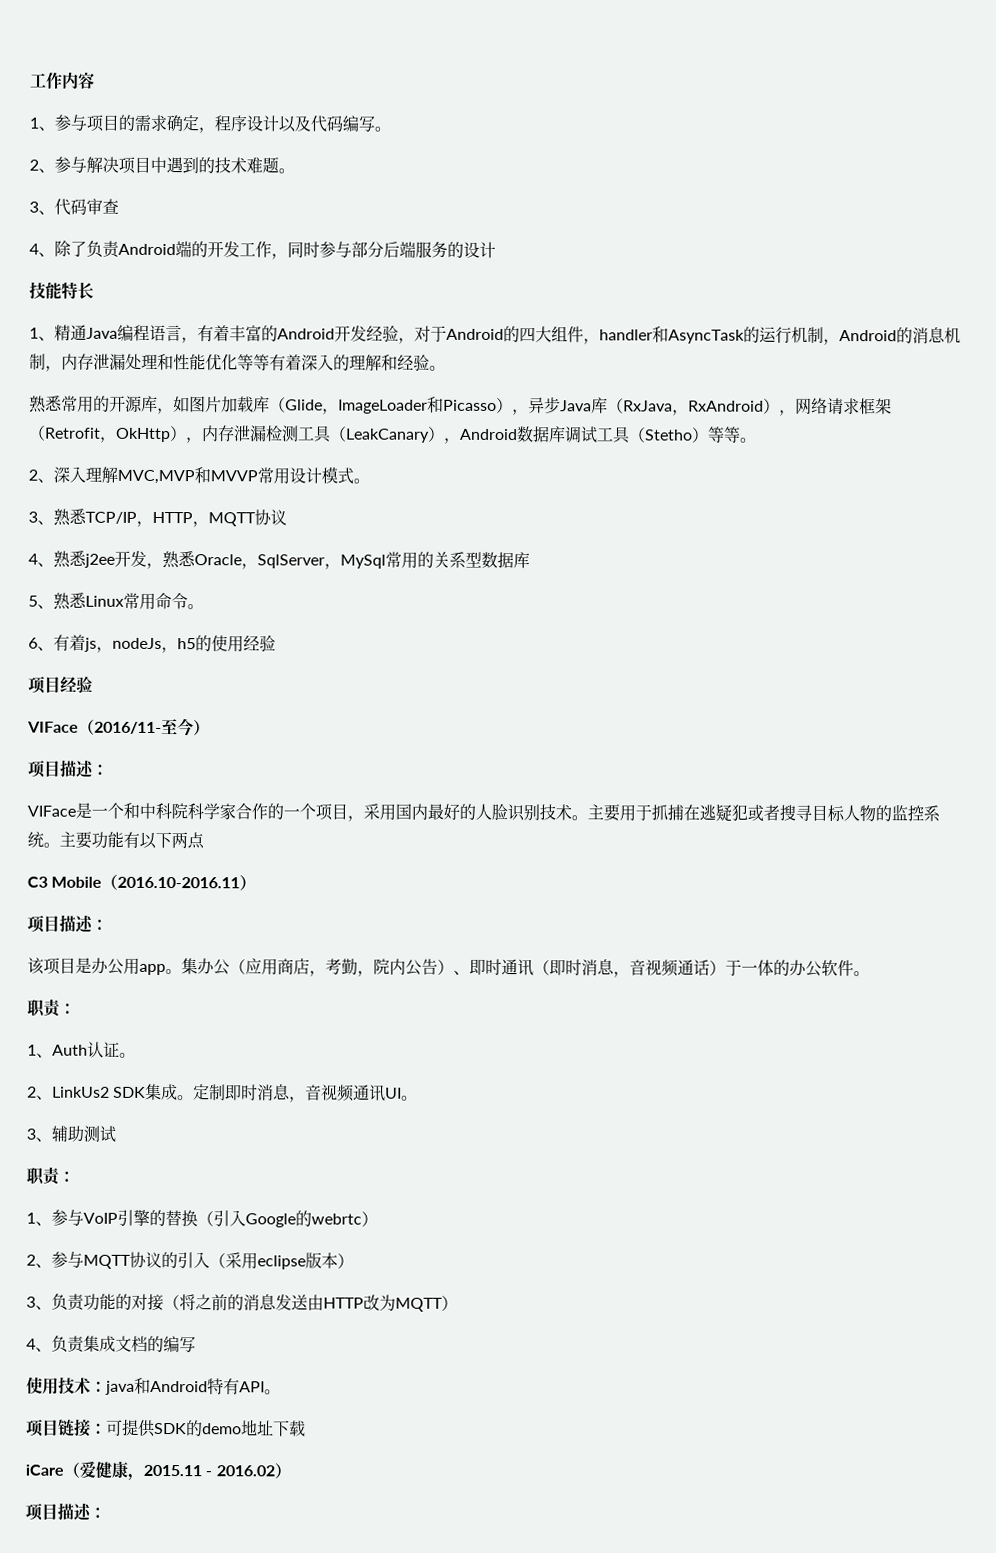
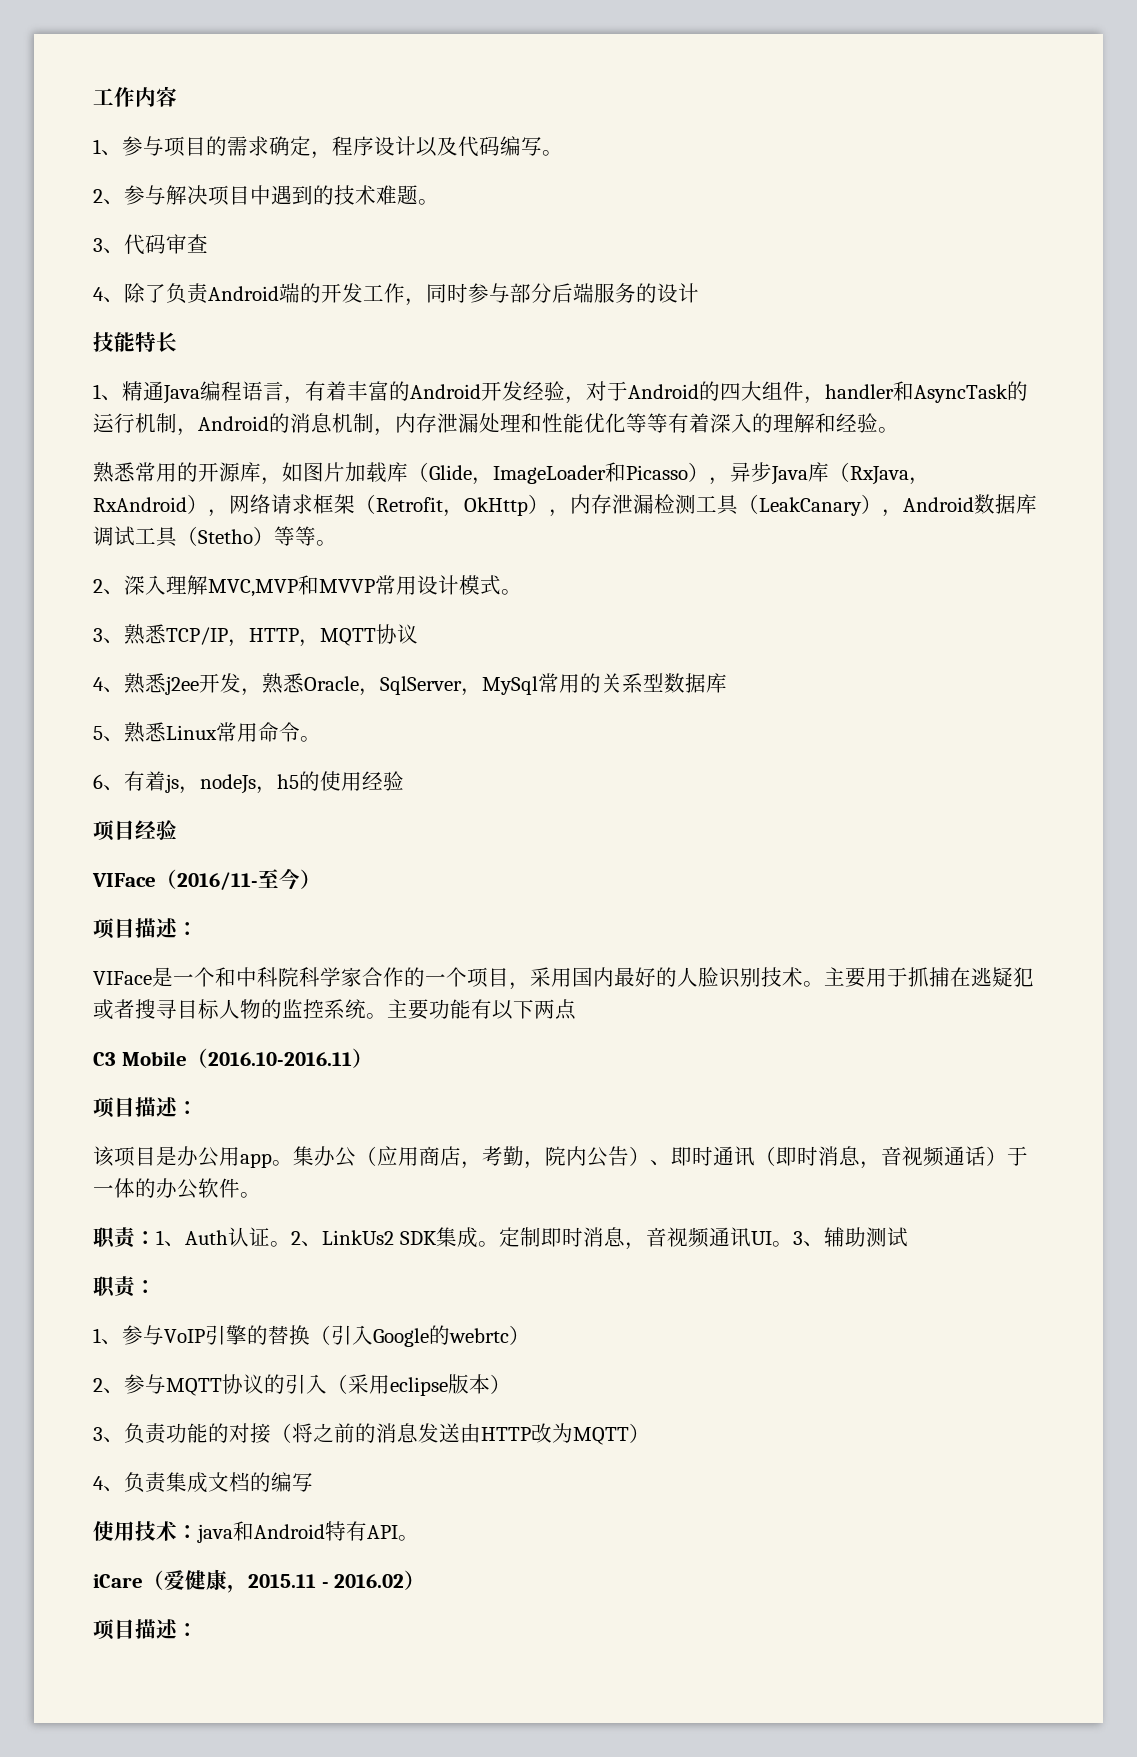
  集办公（应用商店，考勤，院内公告）、即时通讯（即时消息，音视频通话）于一体的办公软件。
- 职责：
- 1、Auth认证。
- 2、LinkUs2 SDK集成。
+ 职责：1、Auth认证。2、LinkUs2 SDK集成。
- 定制即时消息，音视频通讯UI。
- 3、辅助测试
+ 定制即时消息，音视频通讯UI。3、辅助测试
- 项目链接：可提供SDK的demo地址下载

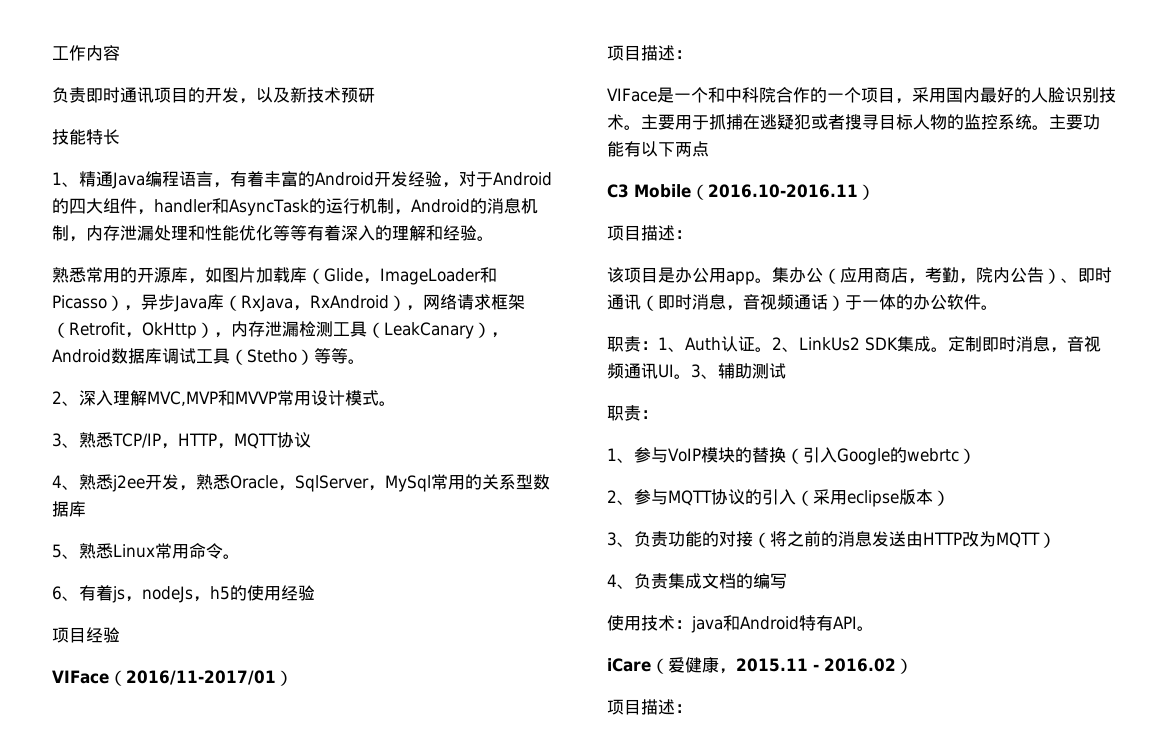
- 1、参与项目的需求确定，程序设计以及代码编写。
- 2、参与解决项目中遇到的技术难题。
- 3、代码审查
- 4、除了负责Android端的开发工作，同时参与部分后端服务的设计
+ 负责即时通讯项目的开发，以及新技术预研
- VIFace（2016/11-至今）
+ VIFace（2016/11-2017/01）
- VIFace是一个和中科院科学家合作的一个项目，采用国内最好的人脸识别技术。
+ VIFace是一个和中科院合作的一个项目，采用国内最好的人脸识别技术。
- 1、参与VoIP引擎的替换（引入Google的webrtc）
+ 1、参与VoIP模块的替换（引入Google的webrtc）

